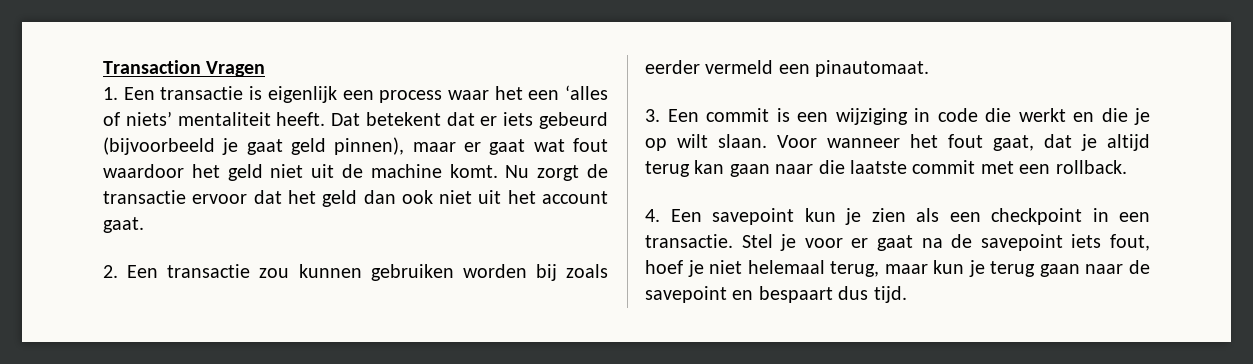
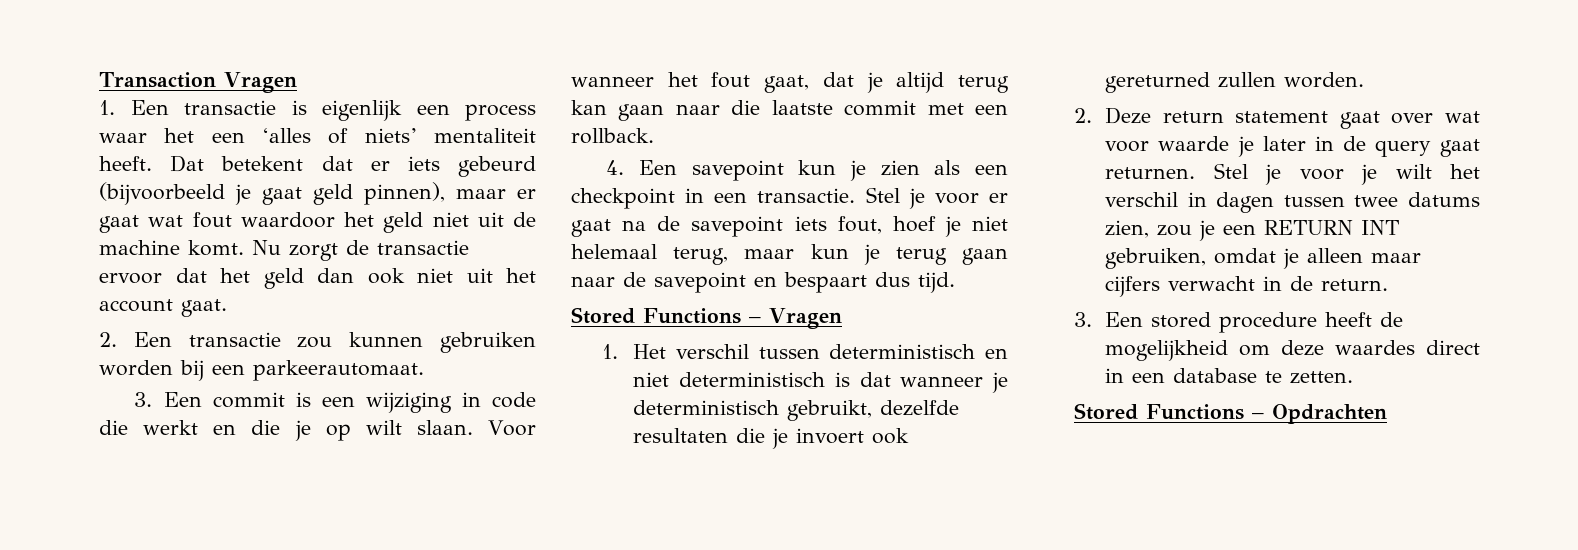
- 2. Een transactie zou kunnen gebruiken worden bij zoals eerder vermeld een pinautomaat.
+ 2. Een transactie zou kunnen gebruiken worden bij een parkeerautomaat.
+ Stored Functions – Vragen
+ 1. Het verschil tussen deterministisch en niet deterministisch is dat wanneer je deterministisch gebruikt, dezelfde resultaten die je invoert ook gereturned zullen worden.
+ 2. Deze return statement gaat over wat voor waarde je later in de query gaat returnen. Stel je voor je wilt het verschil in dagen tussen twee datums zien, zou je een RETURN INT gebruiken, omdat je alleen maar cijfers verwacht in de return.
+ 3. Een stored procedure heeft de mogelijkheid om deze waardes direct in een database te zetten.
+ Stored Functions – Opdrachten

